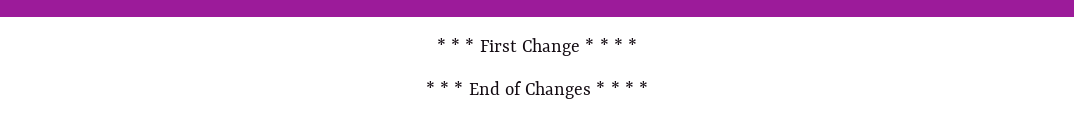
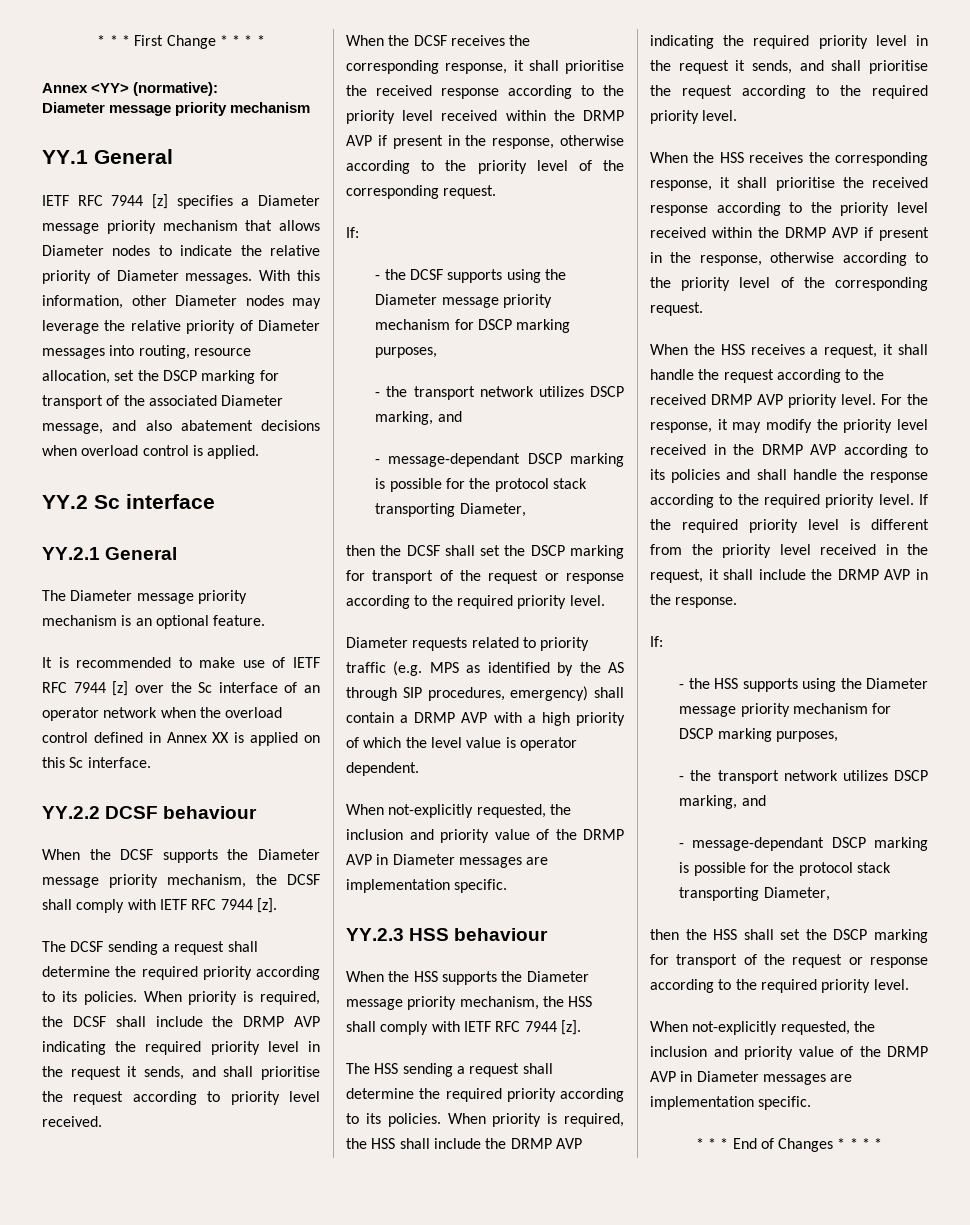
+ Annex <YY> (normative):
+ Diameter message priority mechanism
+ YY.1 General
+ IETF RFC 7944 [z] specifies a Diameter message priority mechanism that allows Diameter nodes to indicate the relative priority of Diameter messages. With this information, other Diameter nodes may leverage the relative priority of Diameter messages into routing, resource allocation, set the DSCP marking for transport of the associated Diameter message, and also abatement decisions when overload control is applied.
+ YY.2 Sc interface
+ YY.2.1 General
+ The Diameter message priority mechanism is an optional feature.
+ It is recommended to make use of IETF RFC 7944 [z] over the Sc interface of an operator network when the overload control defined in Annex XX is applied on this Sc interface.
+ YY.2.2 DCSF behaviour
+ When the DCSF supports the Diameter message priority mechanism, the DCSF shall comply with IETF RFC 7944 [z].
+ The DCSF sending a request shall determine the required priority according to its policies. When priority is required, the DCSF shall include the DRMP AVP indicating the required priority level in the request it sends, and shall prioritise the request according to priority level received.
+ When the DCSF receives the corresponding response, it shall prioritise the received response according to the priority level received within the DRMP AVP if present in the response, otherwise according to the priority level of the corresponding request.
+ If:
+ - the DCSF supports using the Diameter message priority mechanism for DSCP marking purposes,
+ - the transport network utilizes DSCP marking, and
+ - message-dependant DSCP marking is possible for the protocol stack transporting Diameter,
+ then the DCSF shall set the DSCP marking for transport of the request or response according to the required priority level.
+ Diameter requests related to priority traffic (e.g. MPS as identified by the AS through SIP procedures, emergency) shall contain a DRMP AVP with a high priority of which the level value is operator dependent.
+ When not-explicitly requested, the inclusion and priority value of the DRMP AVP in Diameter messages are implementation specific.
+ YY.2.3 HSS behaviour
+ When the HSS supports the Diameter message priority mechanism, the HSS shall comply with IETF RFC 7944 [z].
+ The HSS sending a request shall determine the required priority according to its policies. When priority is required, the HSS shall include the DRMP AVP indicating the required priority level in the request it sends, and shall prioritise the request according to the required priority level.
+ When the HSS receives the corresponding response, it shall prioritise the received response according to the priority level received within the DRMP AVP if present in the response, otherwise according to the priority level of the corresponding request.
+ When the HSS receives a request, it shall handle the request according to the received DRMP AVP priority level. For the response, it may modify the priority level received in the DRMP AVP according to its policies and shall handle the response according to the required priority level. If the required priority level is different from the priority level received in the request, it shall include the DRMP AVP in the response.
+ If:
+ - the HSS supports using the Diameter message priority mechanism for DSCP marking purposes,
+ - the transport network utilizes DSCP marking, and
+ - message-dependant DSCP marking is possible for the protocol stack transporting Diameter,
+ then the HSS shall set the DSCP marking for transport of the request or response according to the required priority level.
+ When not-explicitly requested, the inclusion and priority value of the DRMP AVP in Diameter messages are implementation specific.

